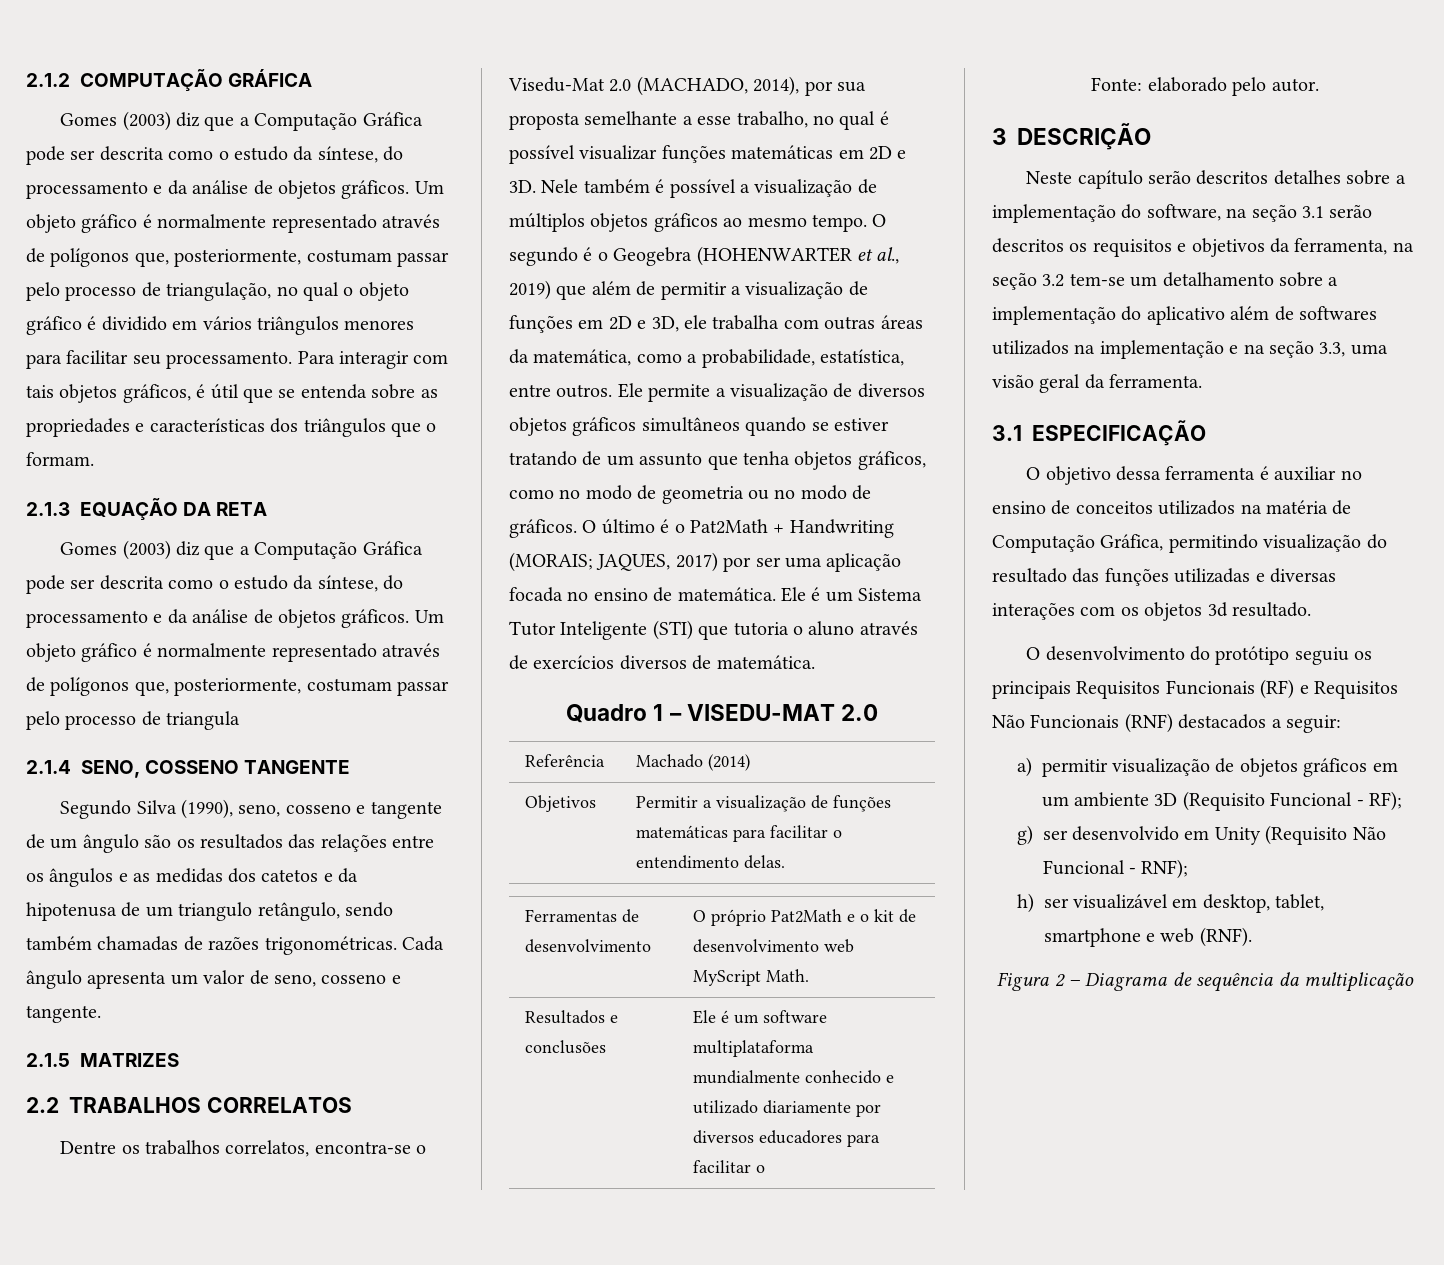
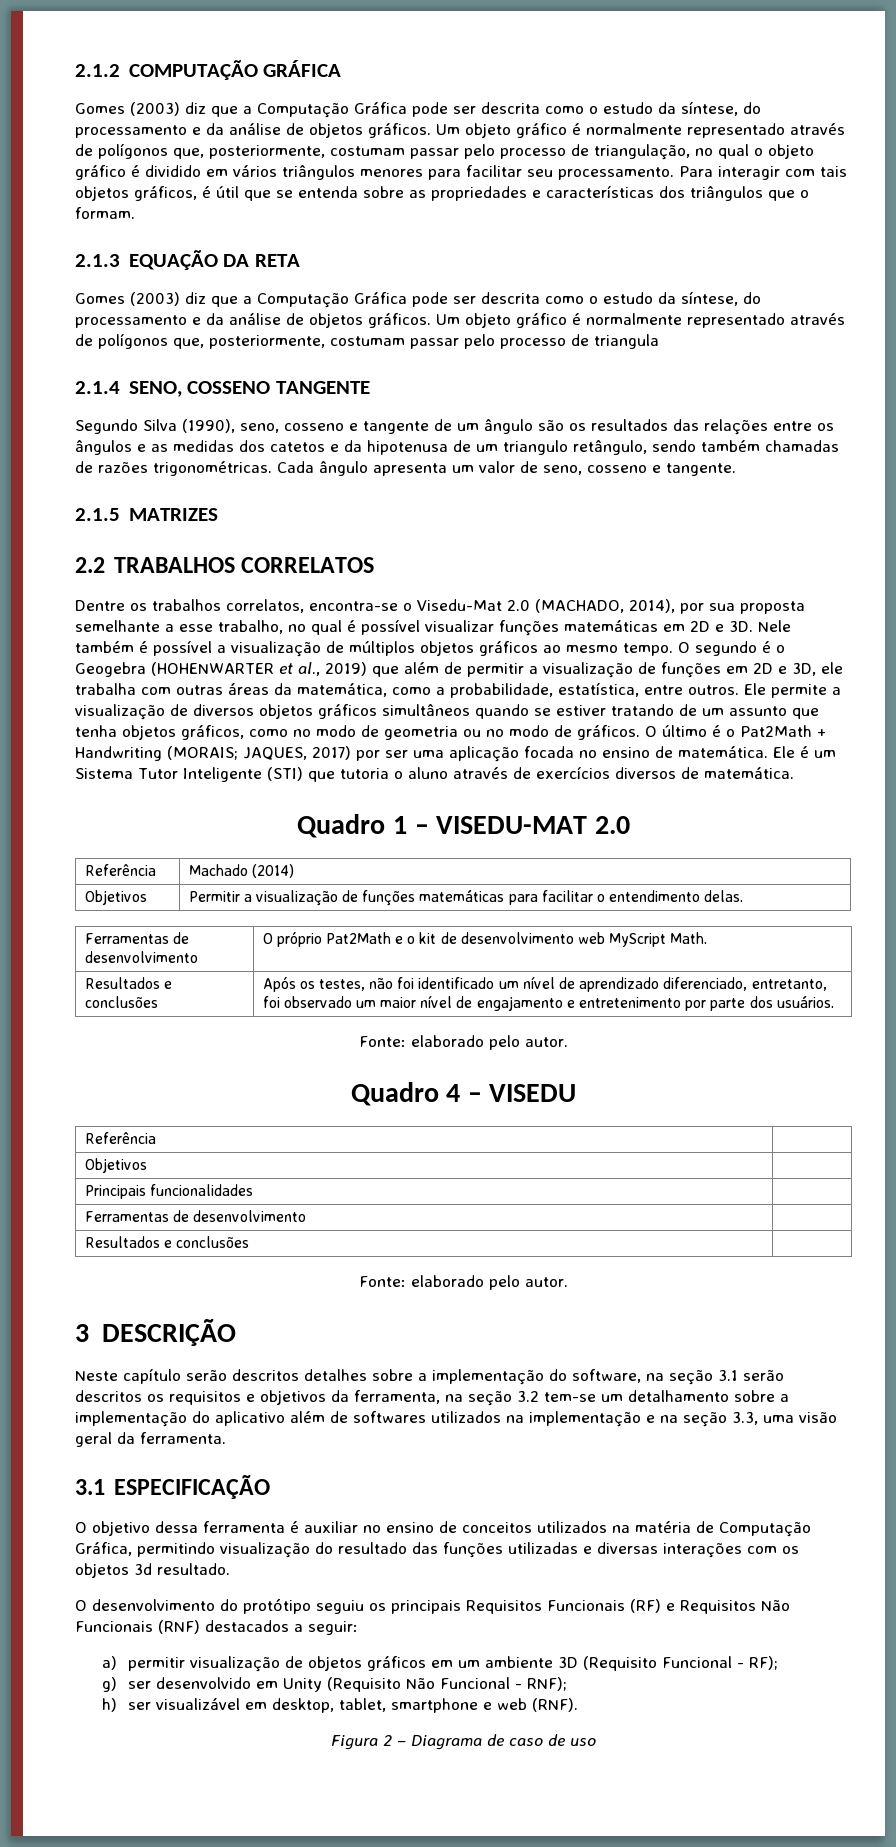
- Resultados e conclusões | Ele é um software multiplataforma mundialmente conhecido e utilizado diariamente por diversos educadores para facilitar o
+ Resultados e conclusões | Após os testes, não foi identificado um nível de aprendizado diferenciado, entretanto, foi observado um maior nível de engajamento e entretenimento por parte dos usuários.
+ Fonte: elaborado pelo autor.
+ Quadro 4 – VISEDU
+ Referência |
+ Objetivos |
+ Principais funcionalidades |
+ Ferramentas de desenvolvimento |
+ Resultados e conclusões |
- Figura 2 – Diagrama de sequência da multiplicação
+ Figura 2 – Diagrama de caso de uso

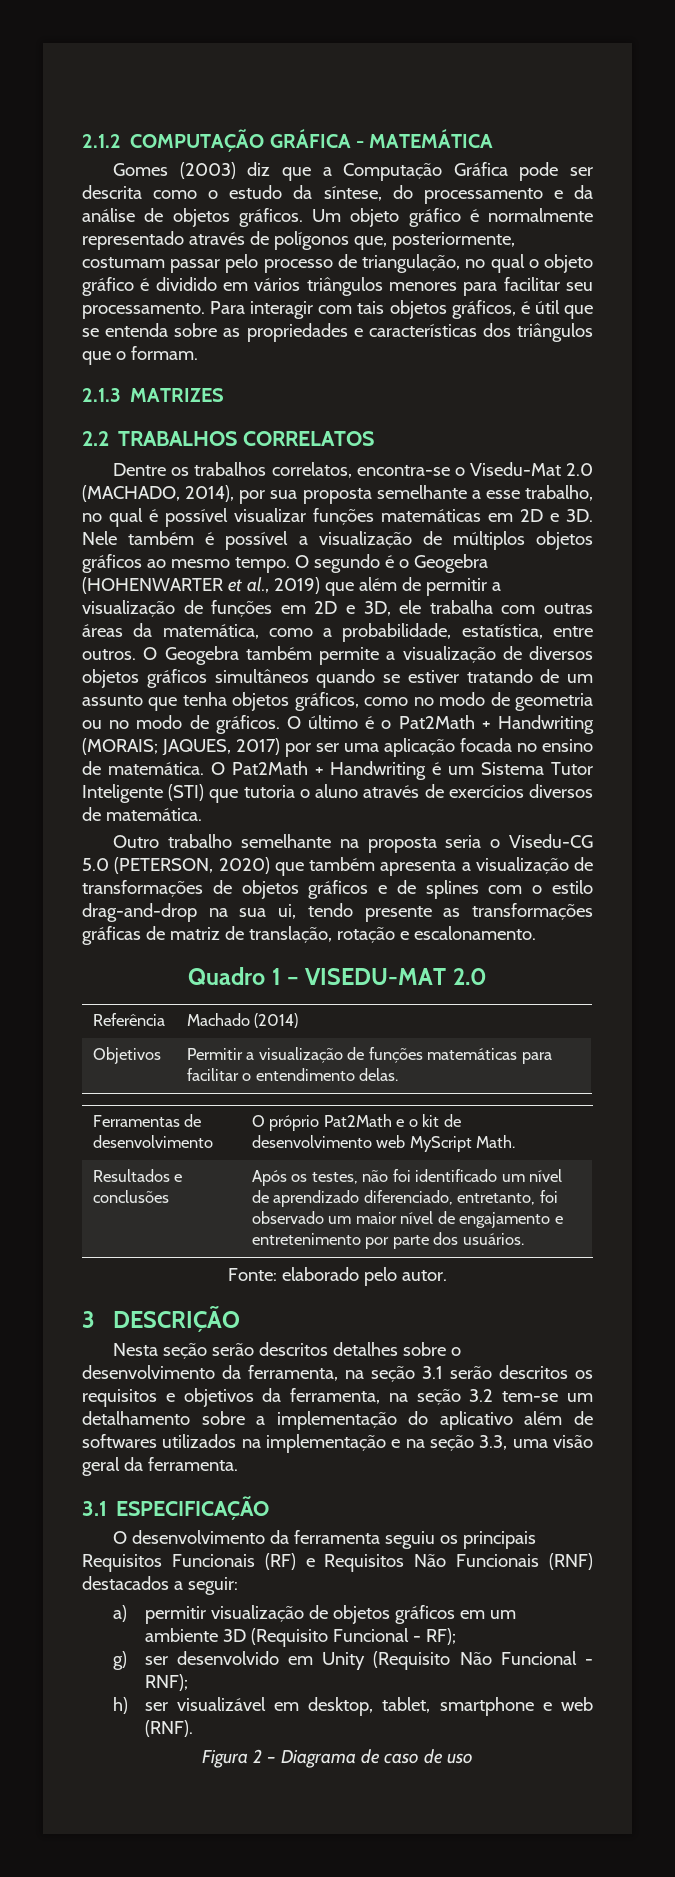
- 2.1.2 COMPUTAÇÃO GRÁFICA
+ 2.1.2 COMPUTAÇÃO GRÁFICA - MATEMÁTICA
- 2.1.3 EQUAÇÃO DA RETA
- Gomes (2003) diz que a Computação Gráfica pode ser descrita como o estudo da síntese, do processamento e da análise de objetos gráficos. Um objeto gráfico é normalmente representado através de polígonos que, posteriormente, costumam passar pelo processo de triangula
- 2.1.4 SENO, COSSENO TANGENTE
- Segundo Silva (1990), seno, cosseno e tangente de um ângulo são os resultados das relações entre os ângulos e as medidas dos catetos e da hipotenusa de um triangulo retângulo, sendo também chamadas de razões trigonométricas. Cada ângulo apresenta um valor de seno, cosseno e tangente.
- 2.1.5 MATRIZES
+ 2.1.3 MATRIZES
- Ele permite a visualização de diversos objetos gráficos simultâneos quando se estiver tratando de um assunto que tenha objetos gráficos, como no modo de geometria ou no modo de gráficos.
+ O Geogebra também permite a visualização de diversos objetos gráficos simultâneos quando se estiver tratando de um assunto que tenha objetos gráficos, como no modo de geometria ou no modo de gráficos.
- Ele é um Sistema Tutor Inteligente (STI) que tutoria o aluno através de exercícios diversos de matemática.
+ O Pat2Math + Handwriting é um Sistema Tutor Inteligente (STI) que tutoria o aluno através de exercícios diversos de matemática.
+ Outro trabalho semelhante na proposta seria o Visedu-CG 5.0 (PETERSON, 2020) que também apresenta a visualização de transformações de objetos gráficos e de splines com o estilo drag-and-drop na sua ui, tendo presente as transformações gráficas de matriz de translação, rotação e escalonamento.
- Quadro 4 – VISEDU
- Referência |
- Objetivos |
- Principais funcionalidades |
- Ferramentas de desenvolvimento |
- Resultados e conclusões |
- Fonte: elaborado pelo autor.
- Neste capítulo serão descritos detalhes sobre a implementação do software, na seção 3.1 serão descritos os requisitos e objetivos da ferramenta, na seção 3.2 tem-se um detalhamento sobre a implementação do aplicativo além de softwares utilizados na implementação e na seção 3.3, uma visão geral da ferramenta.
+ Nesta seção serão descritos detalhes sobre o desenvolvimento da ferramenta, na seção 3.1 serão descritos os requisitos e objetivos da ferramenta, na seção 3.2 tem-se um detalhamento sobre a implementação do aplicativo além de softwares utilizados na implementação e na seção 3.3, uma visão geral da ferramenta.
- O objetivo dessa ferramenta é auxiliar no ensino de conceitos utilizados na matéria de Computação Gráfica, permitindo visualização do resultado das funções utilizadas e diversas interações com os objetos 3d resultado.
- O desenvolvimento do protótipo seguiu os principais Requisitos Funcionais (RF) e Requisitos Não Funcionais (RNF) destacados a seguir:
+ O desenvolvimento da ferramenta seguiu os principais Requisitos Funcionais (RF) e Requisitos Não Funcionais (RNF) destacados a seguir:

